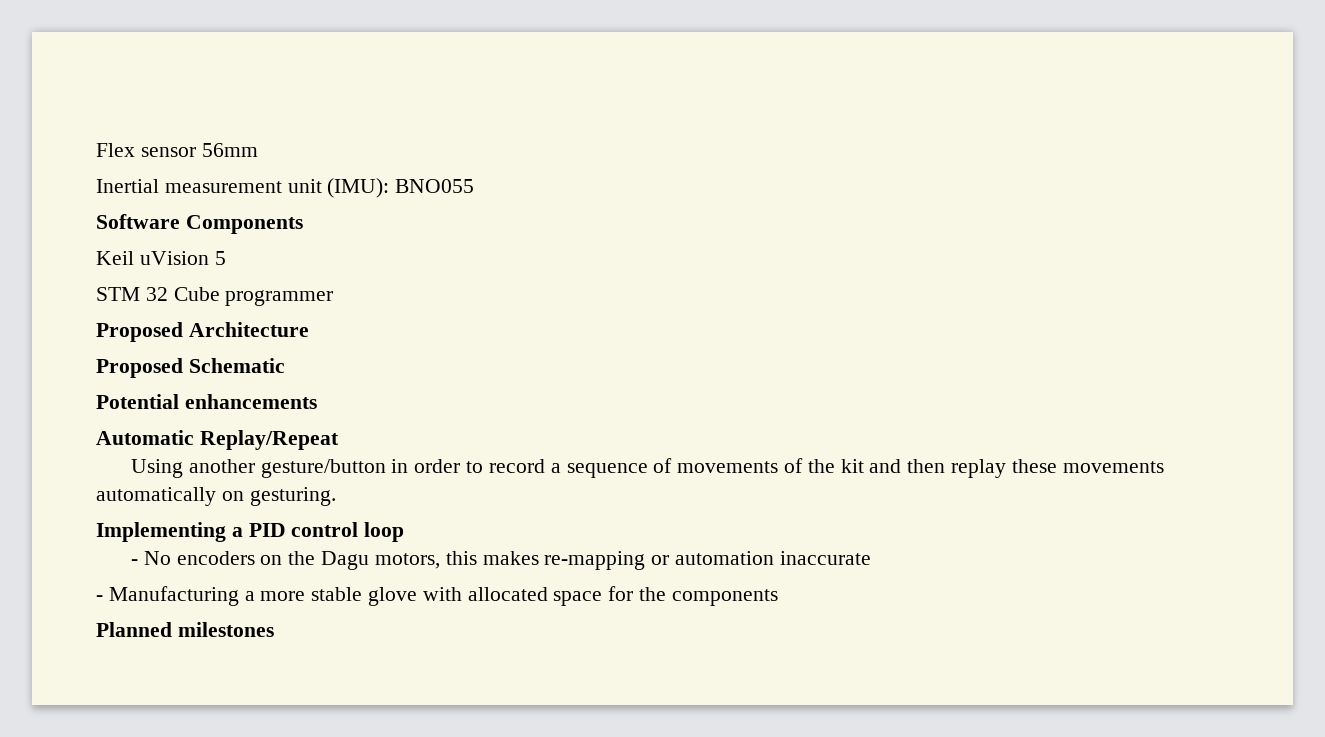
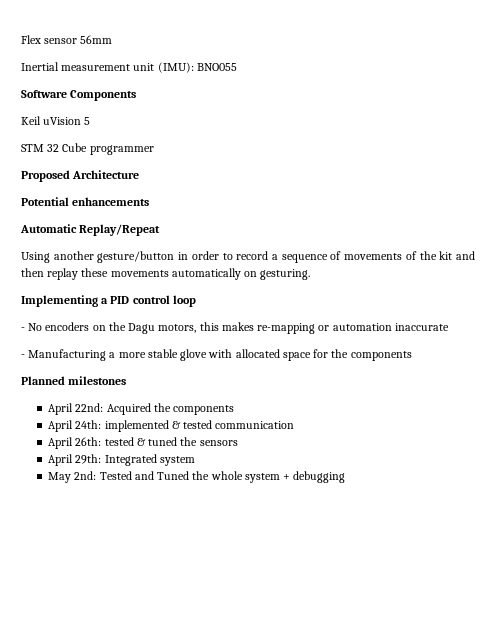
- Proposed Schematic
+ April 22nd: Acquired the components
+ April 24th: implemented & tested communication
+ April 26th: tested & tuned the sensors
+ April 29th: Integrated system
+ May 2nd: Tested and Tuned the whole system + debugging

